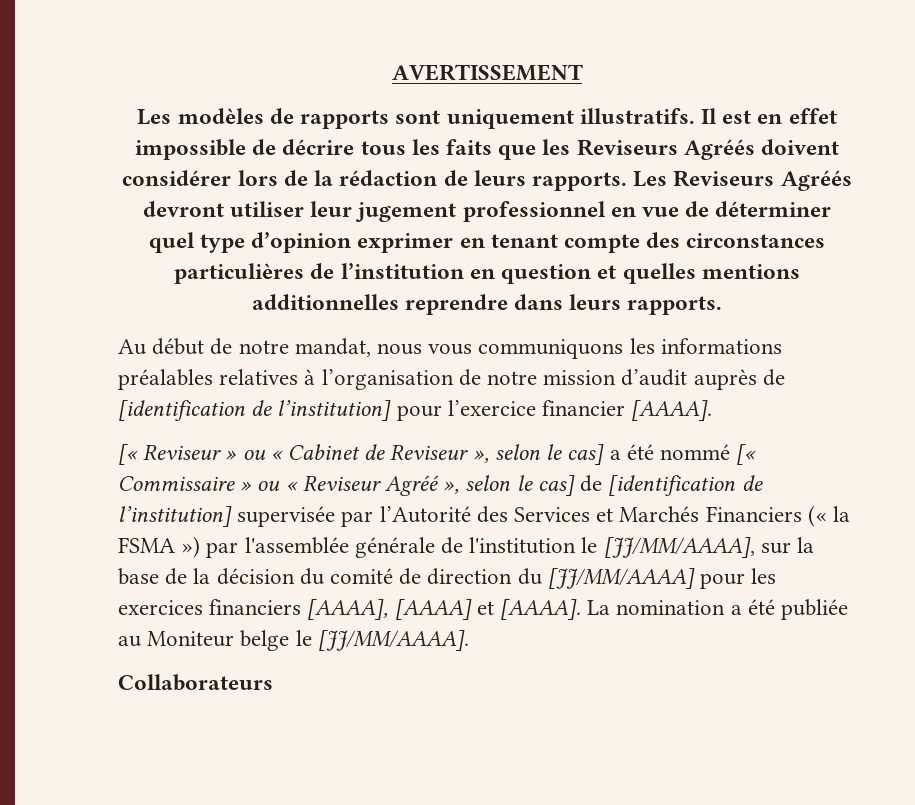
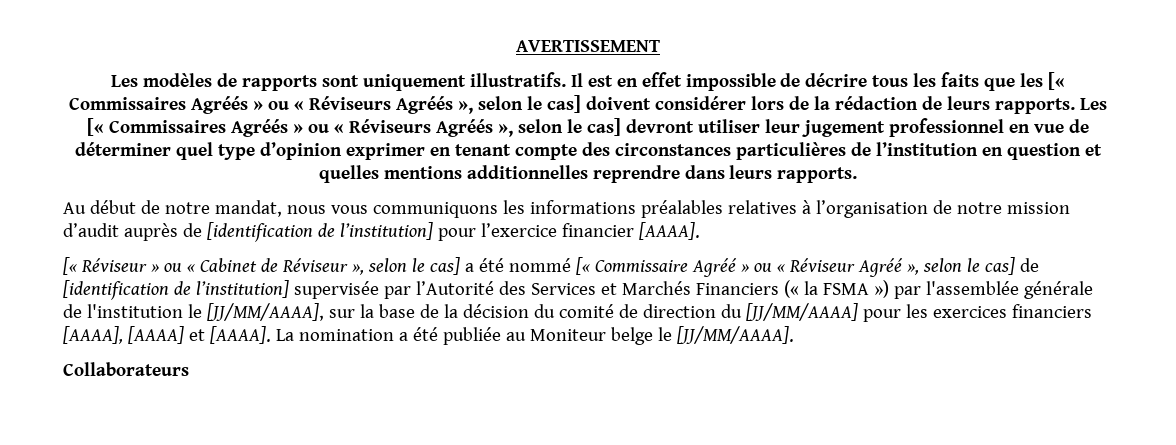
- Il est en effet impossible de décrire tous les faits que les Reviseurs Agréés doivent considérer lors de la rédaction de leurs rapports.
+ Il est en effet impossible de décrire tous les faits que les [« Commissaires Agréés » ou « Réviseurs Agréés », selon le cas] doivent considérer lors de la rédaction de leurs rapports.
- Les Reviseurs Agréés devront utiliser leur jugement professionnel en vue de déterminer quel type d’opinion exprimer en tenant compte des circonstances particulières de l’institution en question et quelles mentions additionnelles reprendre dans leurs rapports.
+ Les [« Commissaires Agréés » ou « Réviseurs Agréés », selon le cas] devront utiliser leur jugement professionnel en vue de déterminer quel type d’opinion exprimer en tenant compte des circonstances particulières de l’institution en question et quelles mentions additionnelles reprendre dans leurs rapports.
- [« Reviseur » ou « Cabinet de Reviseur », selon le cas] a été nommé [« Commissaire » ou « Reviseur Agréé », selon le cas] de [identification de l’institution] supervisée par l’Autorité des Services et Marchés Financiers (« la FSMA ») par l'assemblée générale de l'institution le [JJ/MM/AAAA], sur la base de la décision du comité de direction du [JJ/MM/AAAA] pour les exercices financiers [AAAA], [AAAA] et [AAAA].
+ [« Réviseur » ou « Cabinet de Réviseur », selon le cas] a été nommé [« Commissaire Agréé » ou « Réviseur Agréé », selon le cas] de [identification de l’institution] supervisée par l’Autorité des Services et Marchés Financiers (« la FSMA ») par l'assemblée générale de l'institution le [JJ/MM/AAAA], sur la base de la décision du comité de direction du [JJ/MM/AAAA] pour les exercices financiers [AAAA], [AAAA] et [AAAA].

